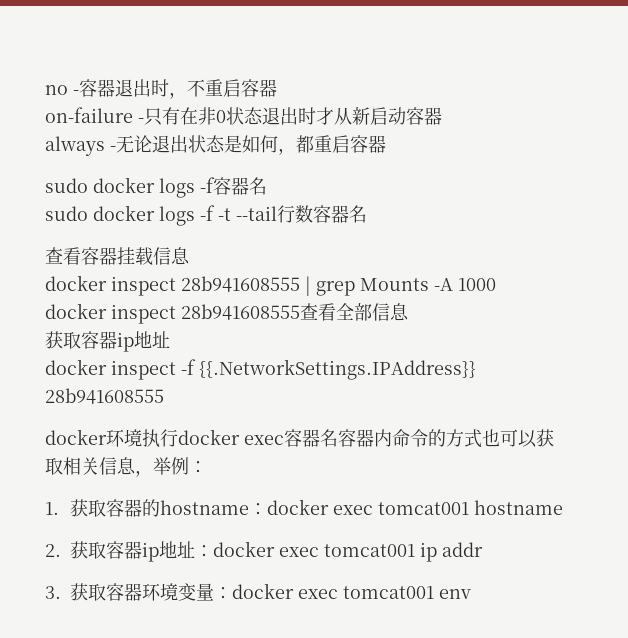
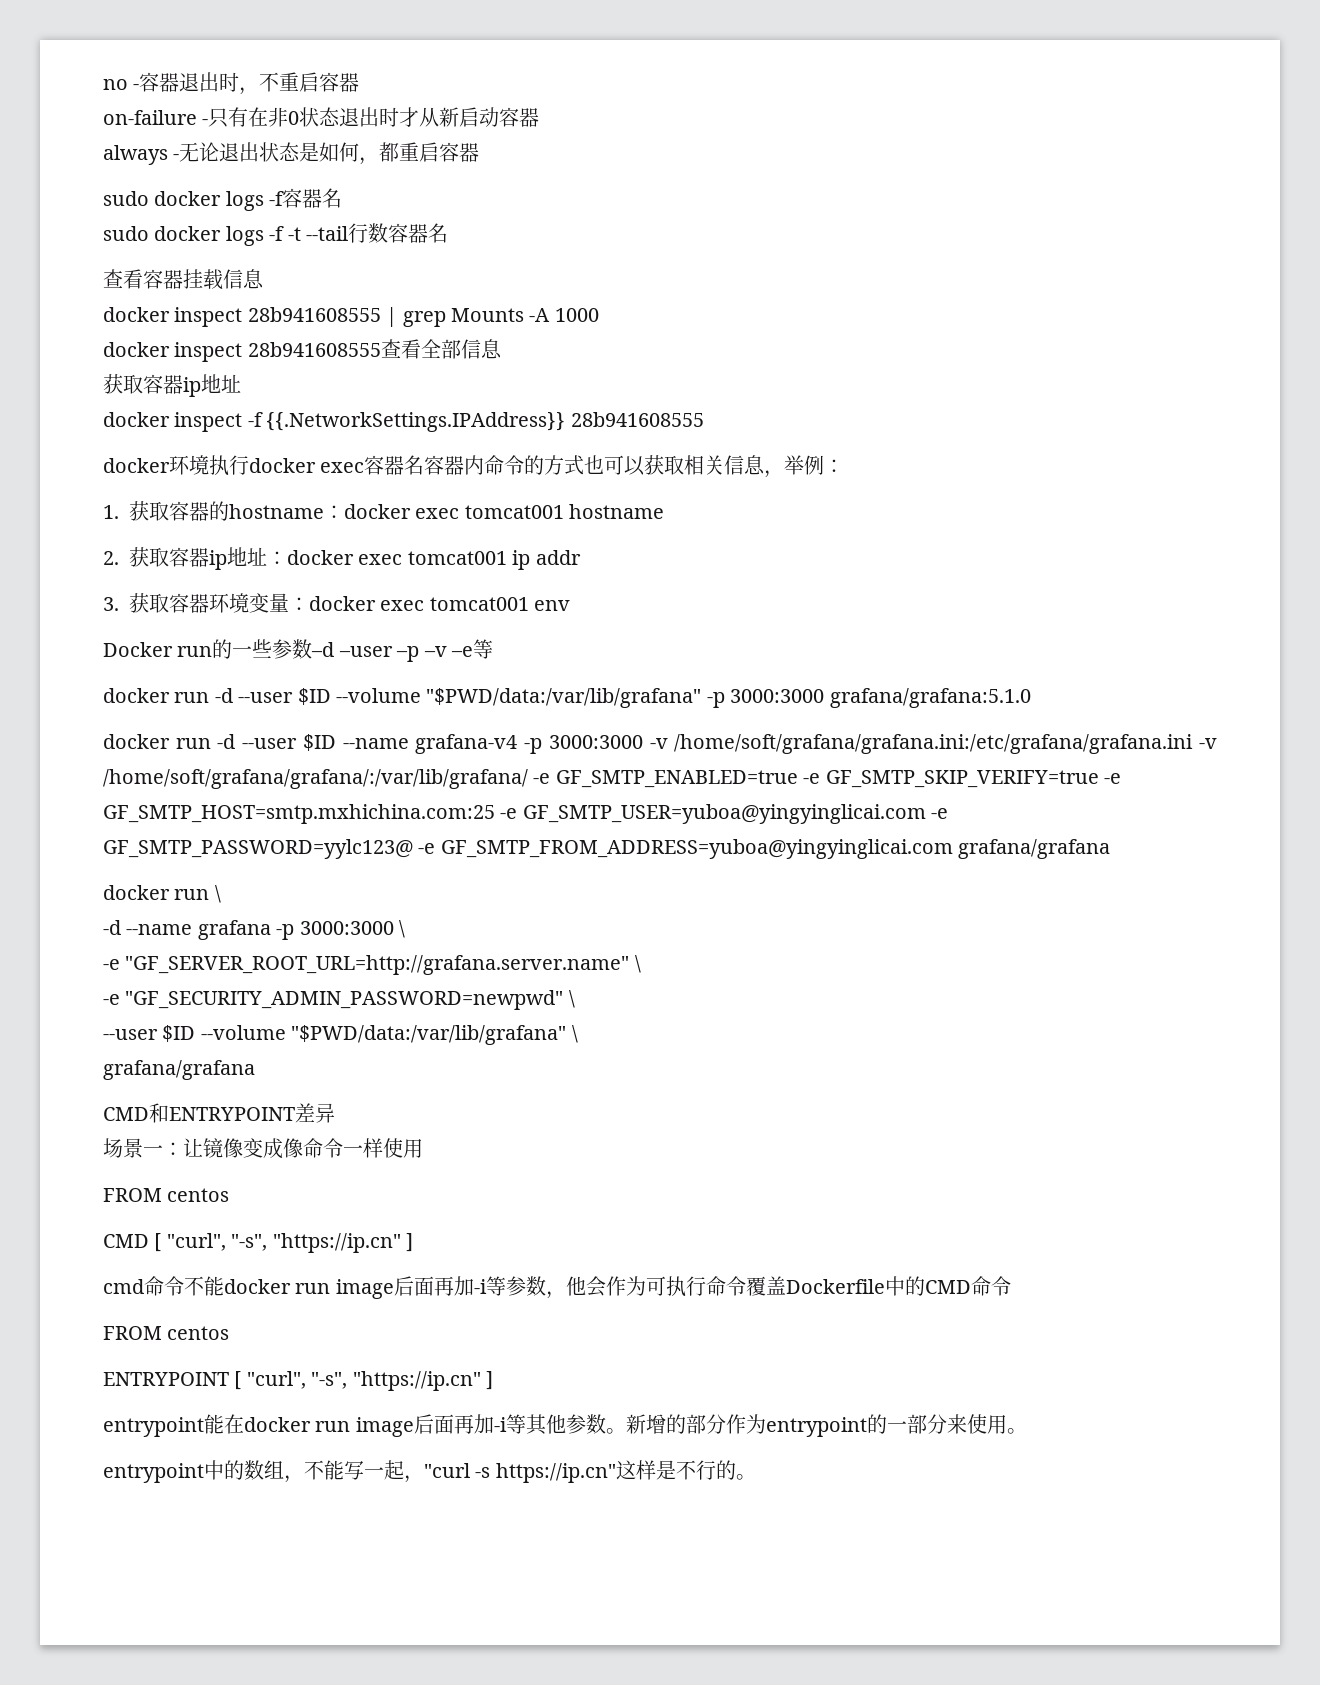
+ Docker run的一些参数–d –user –p –v –e等
+ docker run -d --user $ID --volume "$PWD/data:/var/lib/grafana" -p 3000:3000 grafana/grafana:5.1.0
+ docker run -d --user $ID --name grafana-v4 -p 3000:3000 -v /home/soft/grafana/grafana.ini:/etc/grafana/grafana.ini -v /home/soft/grafana/grafana/:/var/lib/grafana/ -e GF_SMTP_ENABLED=true -e GF_SMTP_SKIP_VERIFY=true -e GF_SMTP_HOST=smtp.mxhichina.com:25 -e GF_SMTP_USER=yuboa@yingyinglicai.com -e GF_SMTP_PASSWORD=yylc123@ -e GF_SMTP_FROM_ADDRESS=yuboa@yingyinglicai.com grafana/grafana
+ docker run \
+ -d --name grafana -p 3000:3000 \
+ -e "GF_SERVER_ROOT_URL=http://grafana.server.name" \
+ -e "GF_SECURITY_ADMIN_PASSWORD=newpwd" \
+ --user $ID --volume "$PWD/data:/var/lib/grafana" \
+ grafana/grafana
+ CMD和ENTRYPOINT差异
+ 场景一：让镜像变成像命令一样使用
+ FROM centos
+ CMD [ "curl", "-s", "https://ip.cn" ]
+ cmd命令不能docker run image后面再加-i等参数，他会作为可执行命令覆盖Dockerfile中的CMD命令
+ FROM centos
+ ENTRYPOINT [ "curl", "-s", "https://ip.cn" ]
+ entrypoint能在docker run image后面再加-i等其他参数。新增的部分作为entrypoint的一部分来使用。
+ entrypoint中的数组，不能写一起，"curl -s https://ip.cn"这样是不行的。

